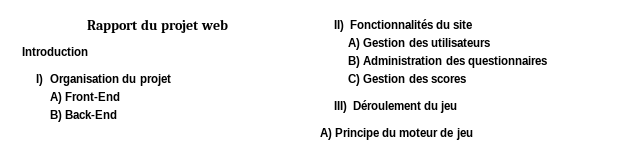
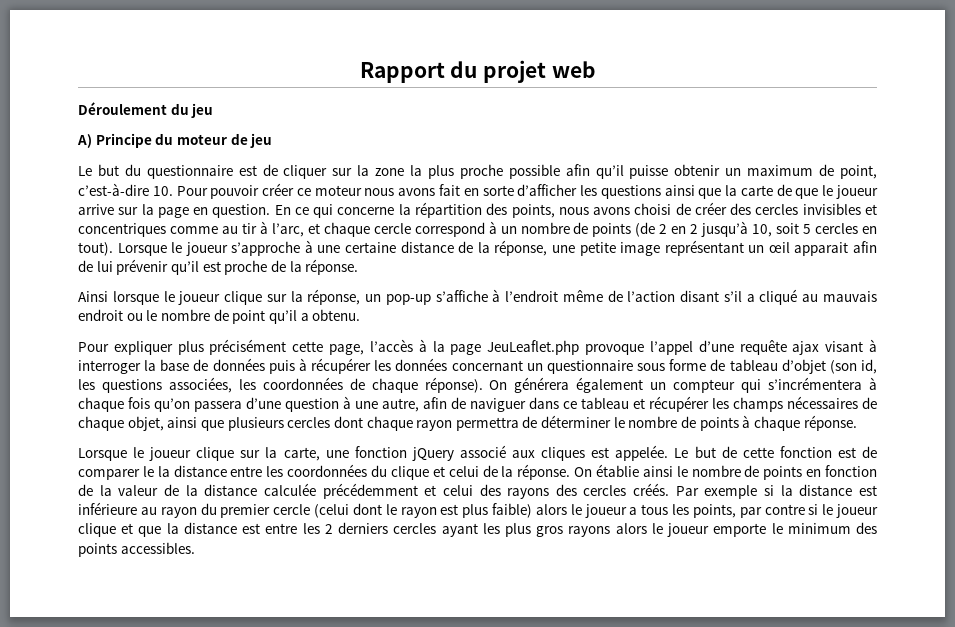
- Introduction
- I) Organisation du projet
- A) Front-End
- B) Back-End
- II) Fonctionnalités du site
- A) Gestion des utilisateurs
- B) Administration des questionnaires
- C) Gestion des scores
- III) Déroulement du jeu
+ Déroulement du jeu
+ Le but du questionnaire est de cliquer sur la zone la plus proche possible afin qu’il puisse obtenir un maximum de point, c’est-à-dire 10. Pour pouvoir créer ce moteur nous avons fait en sorte d’afficher les questions ainsi que la carte de que le joueur arrive sur la page en question. En ce qui concerne la répartition des points, nous avons choisi de créer des cercles invisibles et concentriques comme au tir à l’arc, et chaque cercle correspond à un nombre de points (de 2 en 2 jusqu’à 10, soit 5 cercles en tout). Lorsque le joueur s’approche à une certaine distance de la réponse, une petite image représentant un œil apparait afin de lui prévenir qu’il est proche de la réponse.
+ Ainsi lorsque le joueur clique sur la réponse, un pop-up s’affiche à l’endroit même de l’action disant s’il a cliqué au mauvais endroit ou le nombre de point qu’il a obtenu.
+ Pour expliquer plus précisément cette page, l’accès à la page JeuLeaflet.php provoque l’appel d’une requête ajax visant à interroger la base de données puis à récupérer les données concernant un questionnaire sous forme de tableau d’objet (son id, les questions associées, les coordonnées de chaque réponse). On générera également un compteur qui s’incrémentera à chaque fois qu’on passera d’une question à une autre, afin de naviguer dans ce tableau et récupérer les champs nécessaires de chaque objet, ainsi que plusieurs cercles dont chaque rayon permettra de déterminer le nombre de points à chaque réponse.
+ Lorsque le joueur clique sur la carte, une fonction jQuery associé aux cliques est appelée. Le but de cette fonction est de comparer le la distance entre les coordonnées du clique et celui de la réponse. On établie ainsi le nombre de points en fonction de la valeur de la distance calculée précédemment et celui des rayons des cercles créés. Par exemple si la distance est inférieure au rayon du premier cercle (celui dont le rayon est plus faible) alors le joueur a tous les points, par contre si le joueur clique et que la distance est entre les 2 derniers cercles ayant les plus gros rayons alors le joueur emporte le minimum des points accessibles.

